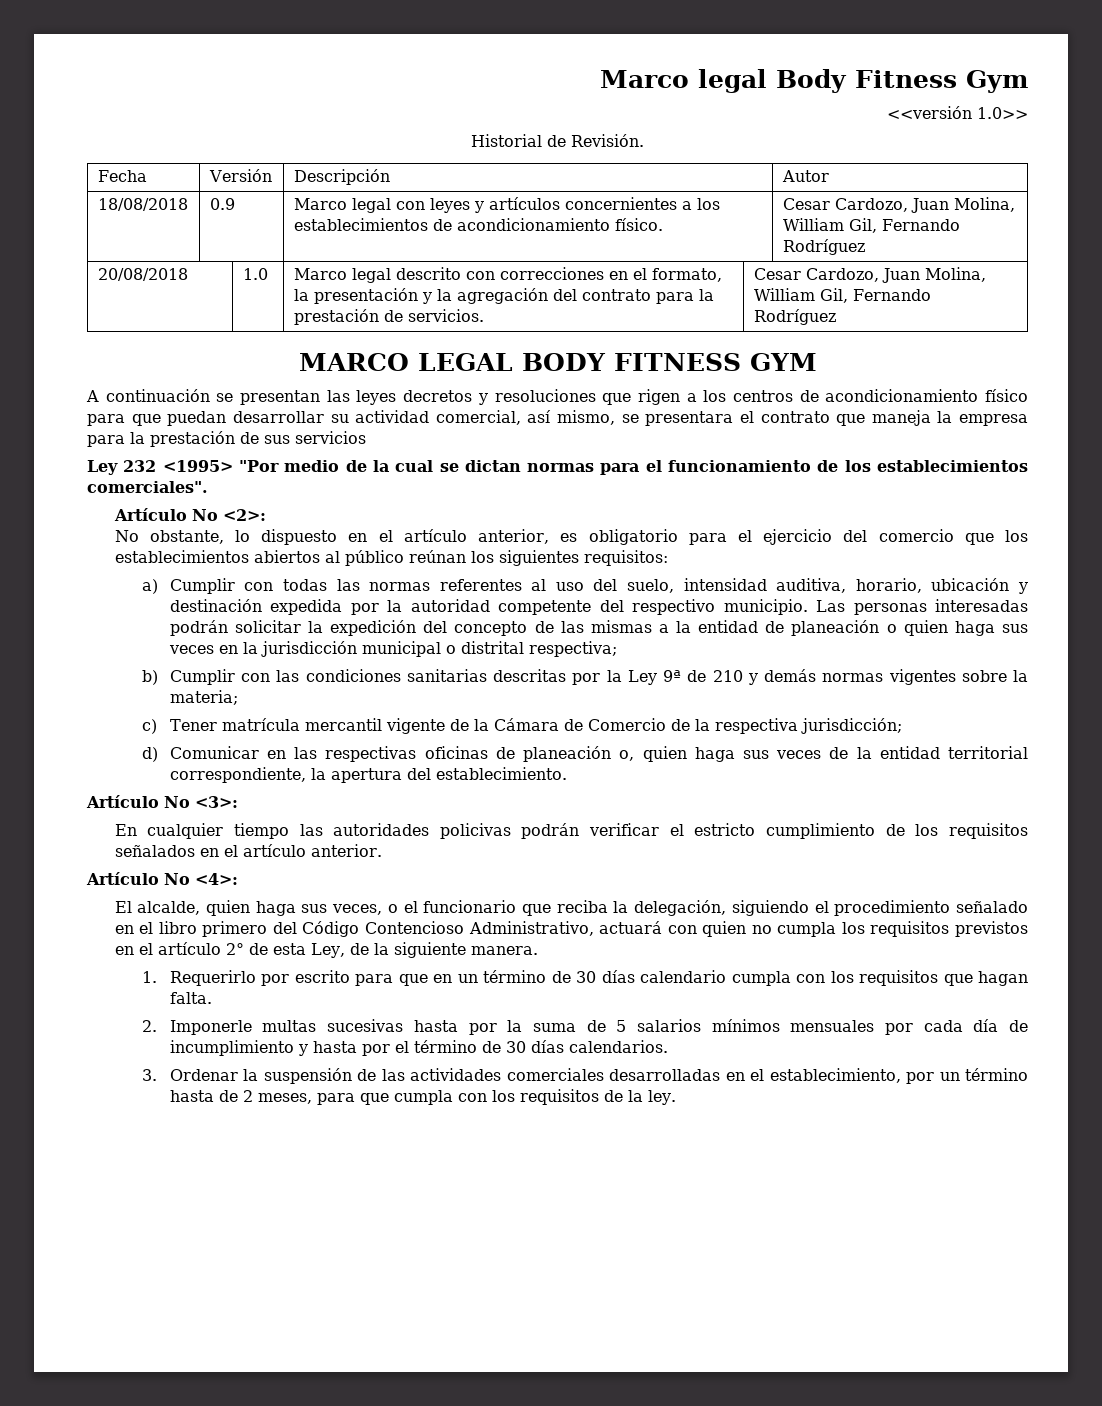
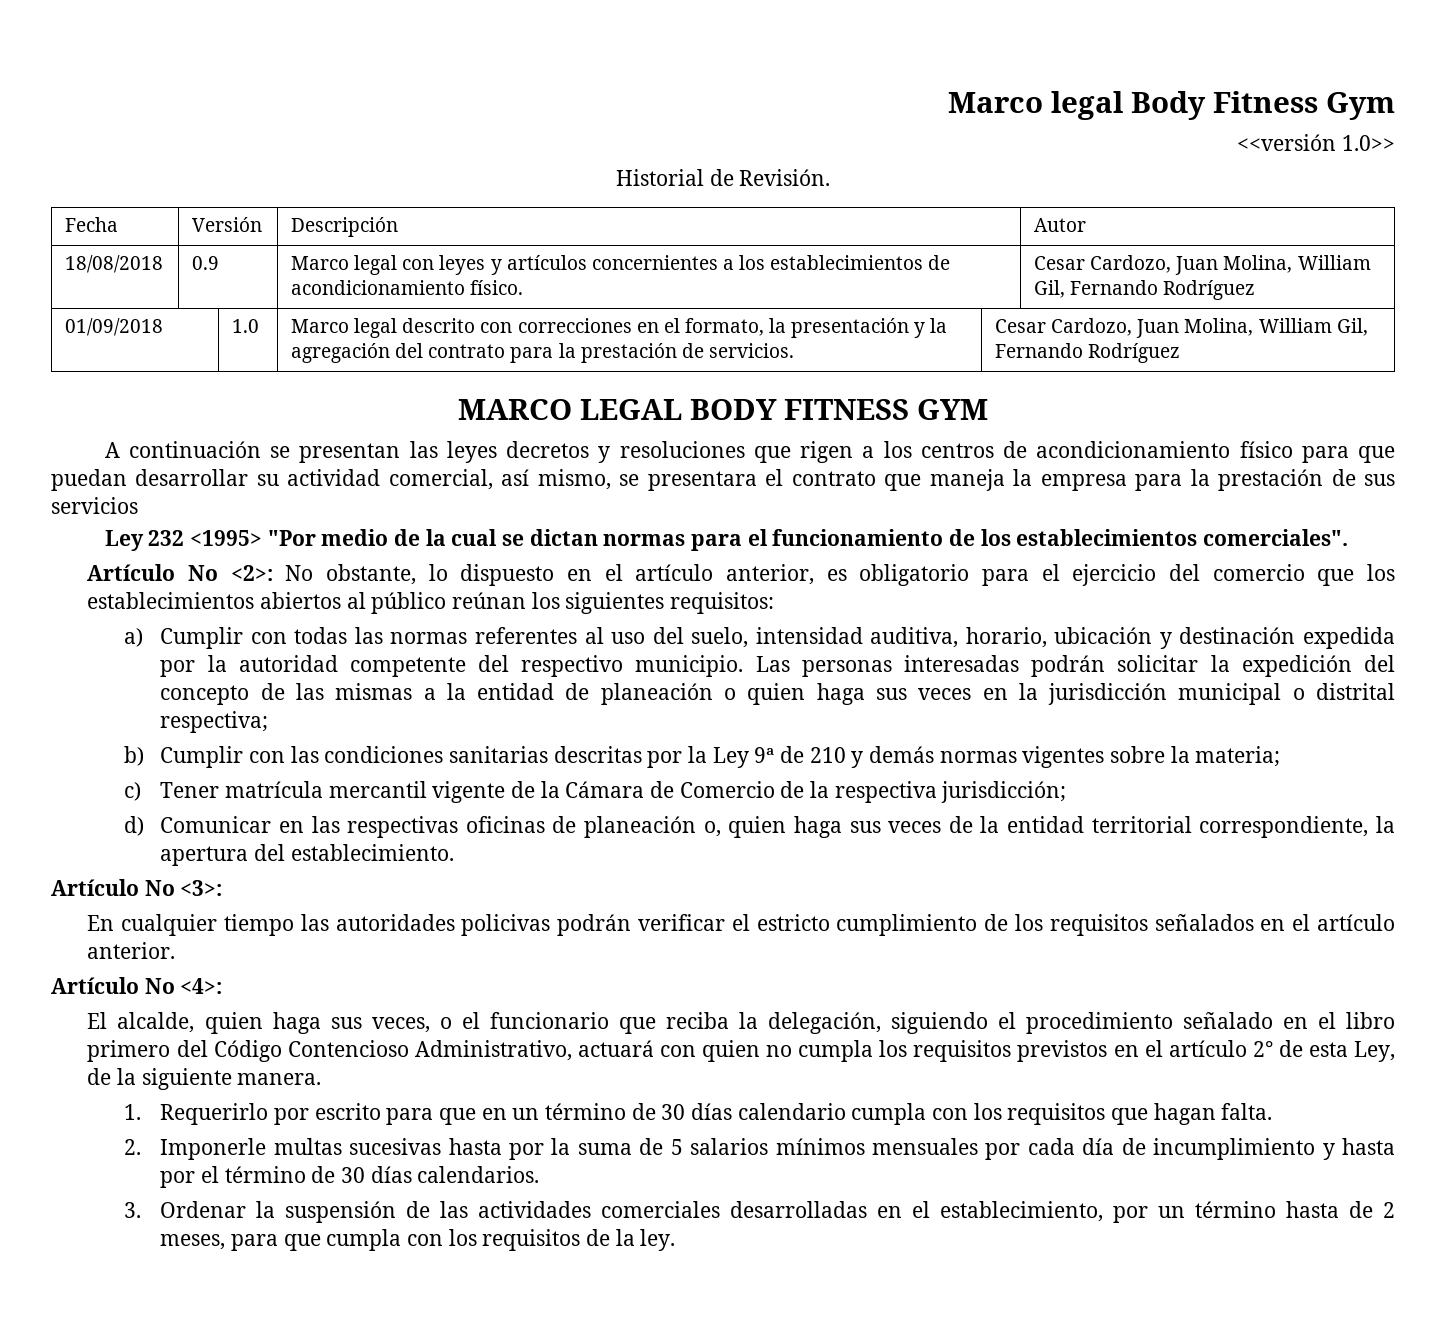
- 20/08/2018 | 1.0 | Marco legal descrito con correcciones en el formato, la presentación y la agregación del contrato para la prestación de servicios. | Cesar Cardozo, Juan Molina, William Gil, Fernando Rodríguez
+ 01/09/2018 | 1.0 | Marco legal descrito con correcciones en el formato, la presentación y la agregación del contrato para la prestación de servicios. | Cesar Cardozo, Juan Molina, William Gil, Fernando Rodríguez
- Artículo No <2>:
- No obstante, lo dispuesto en el artículo anterior, es obligatorio para el ejercicio del comercio que los establecimientos abiertos al público reúnan los siguientes requisitos:
+ Artículo No <2>: No obstante, lo dispuesto en el artículo anterior, es obligatorio para el ejercicio del comercio que los establecimientos abiertos al público reúnan los siguientes requisitos:

